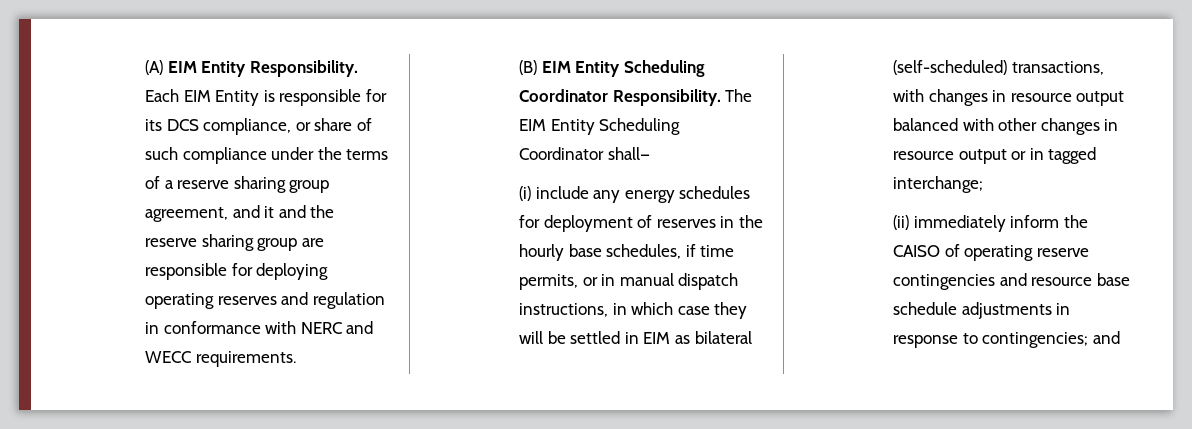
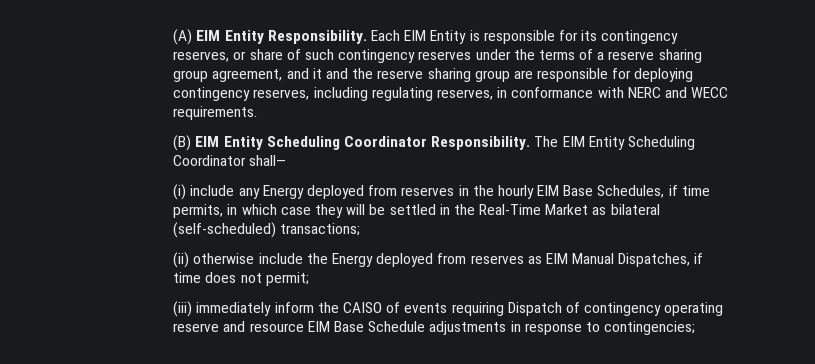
- Each EIM Entity is responsible for its DCS compliance, or share of such compliance under the terms of a reserve sharing group agreement, and it and the reserve sharing group are responsible for deploying operating reserves and regulation in conformance with NERC and WECC requirements.
+ Each EIM Entity is responsible for its contingency reserves, or share of such contingency reserves under the terms of a reserve sharing group agreement, and it and the reserve sharing group are responsible for deploying contingency reserves, including regulating reserves, in conformance with NERC and WECC requirements.
- (i) include any energy schedules for deployment of reserves in the hourly base schedules, if time permits, or in manual dispatch instructions, in which case they will be settled in EIM as bilateral (self-scheduled) transactions, with changes in resource output balanced with other changes in resource output or in tagged interchange;
- (ii) immediately inform the CAISO of operating reserve contingencies and resource base schedule adjustments in response to contingencies; and
+ (i) include any Energy deployed from reserves in the hourly EIM Base Schedules, if time permits, in which case they will be settled in the Real-Time Market as bilateral (self-scheduled) transactions;
+ (ii) otherwise include the Energy deployed from reserves as EIM Manual Dispatches, if time does not permit;
+ (iii) immediately inform the CAISO of events requiring Dispatch of contingency operating reserve and resource EIM Base Schedule adjustments in response to contingencies;

